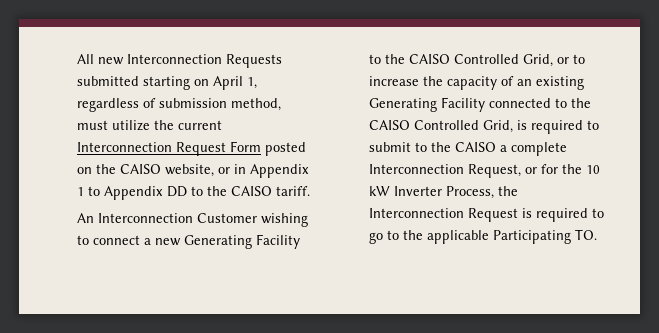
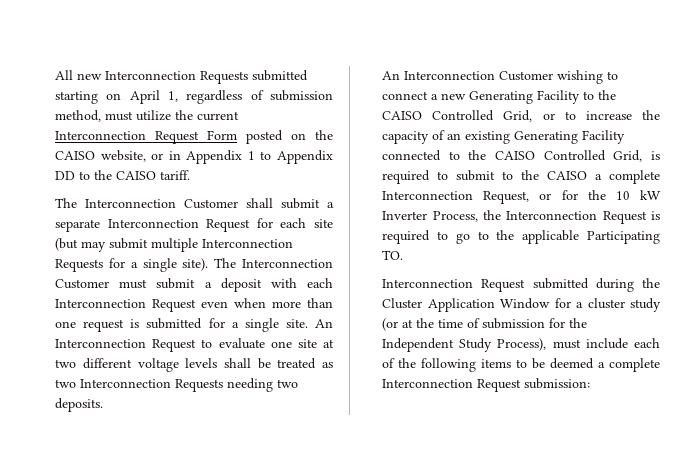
+ The Interconnection Customer shall submit a separate Interconnection Request for each site (but may submit multiple Interconnection Requests for a single site). The Interconnection Customer must submit a deposit with each Interconnection Request even when more than one request is submitted for a single site. An Interconnection Request to evaluate one site at two different voltage levels shall be treated as two Interconnection Requests needing two deposits.
+ Interconnection Request submitted during the Cluster Application Window for a cluster study (or at the time of submission for the Independent Study Process), must include each of the following items to be deemed a complete Interconnection Request submission:

